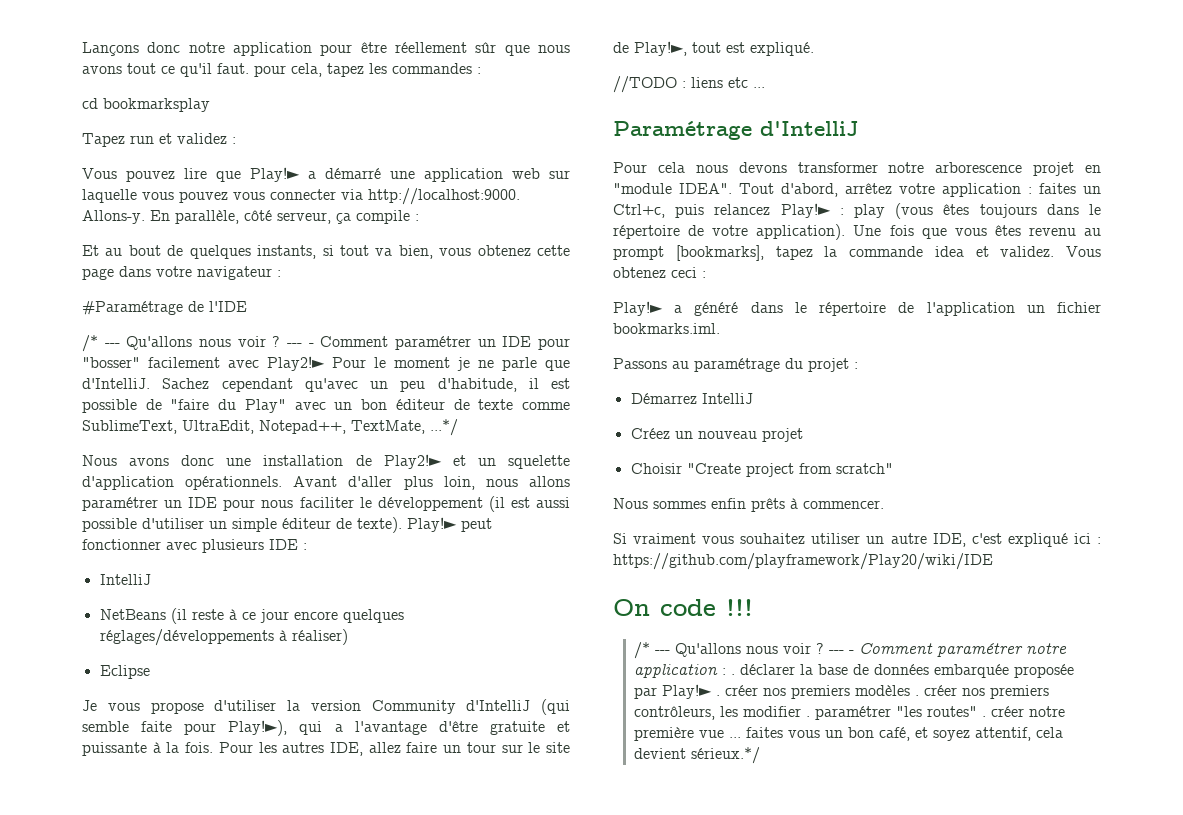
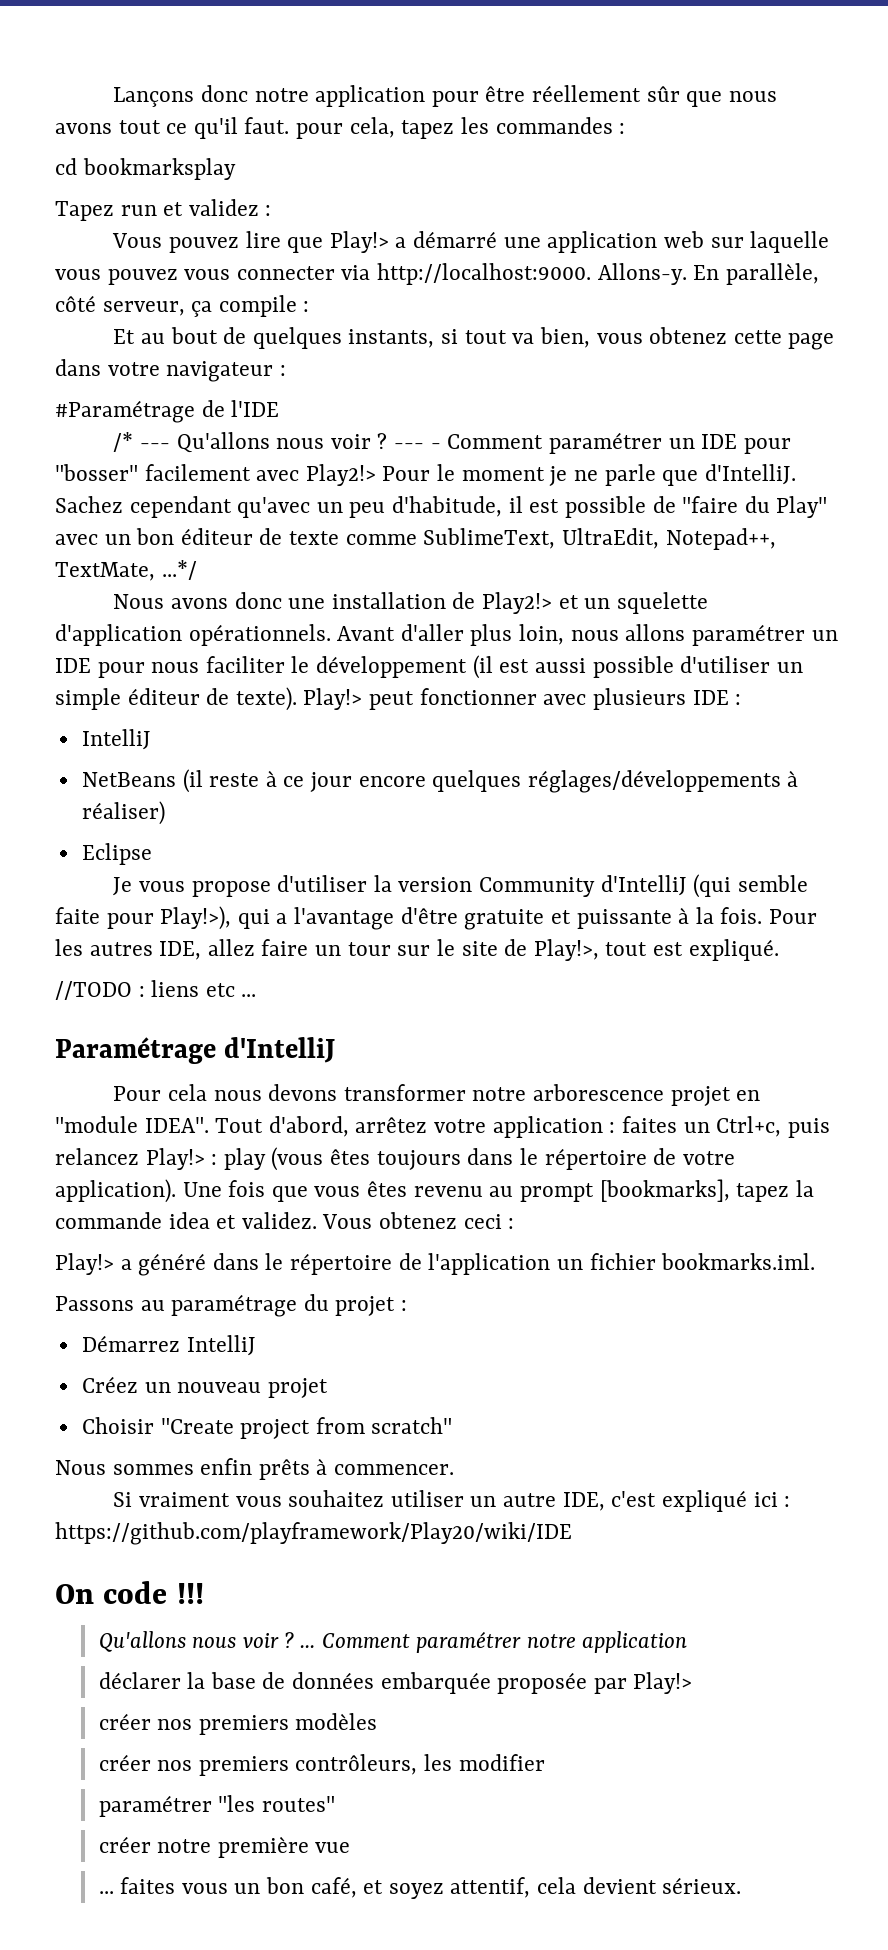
- Vous pouvez lire que Play!► a démarré une application web sur laquelle vous pouvez vous connecter via http://localhost:9000.
+ Vous pouvez lire que Play!> a démarré une application web sur laquelle vous pouvez vous connecter via http://localhost:9000.
- --- - Comment paramétrer un IDE pour "bosser" facilement avec Play2!► Pour le moment je ne parle que d'IntelliJ.
+ --- - Comment paramétrer un IDE pour "bosser" facilement avec Play2!> Pour le moment je ne parle que d'IntelliJ.
- Nous avons donc une installation de Play2!► et un squelette d'application opérationnels.
+ Nous avons donc une installation de Play2!> et un squelette d'application opérationnels.
- Play!► peut fonctionner avec plusieurs IDE :
+ Play!> peut fonctionner avec plusieurs IDE :
- Je vous propose d'utiliser la version Community d'IntelliJ (qui semble faite pour Play!►), qui a l'avantage d'être gratuite et puissante à la fois.
+ Je vous propose d'utiliser la version Community d'IntelliJ (qui semble faite pour Play!>), qui a l'avantage d'être gratuite et puissante à la fois.
- Pour les autres IDE, allez faire un tour sur le site de Play!►, tout est expliqué.
+ Pour les autres IDE, allez faire un tour sur le site de Play!>, tout est expliqué.
- Tout d'abord, arrêtez votre application : faites un Ctrl+c, puis relancez Play!► : play (vous êtes toujours dans le répertoire de votre application).
+ Tout d'abord, arrêtez votre application : faites un Ctrl+c, puis relancez Play!> : play (vous êtes toujours dans le répertoire de votre application).
- Play!► a généré dans le répertoire de l'application un fichier bookmarks.iml.
+ Play!> a généré dans le répertoire de l'application un fichier bookmarks.iml.
- /* --- Qu'allons nous voir ? --- - Comment paramétrer notre application : . déclarer la base de données embarquée proposée par Play!► . créer nos premiers modèles . créer nos premiers contrôleurs, les modifier . paramétrer "les routes" . créer notre première vue ... faites vous un bon café, et soyez attentif, cela devient sérieux.*/
+ Qu'allons nous voir ? ... Comment paramétrer notre application
+ déclarer la base de données embarquée proposée par Play!>
+ créer nos premiers modèles
+ créer nos premiers contrôleurs, les modifier
+ paramétrer "les routes"
+ créer notre première vue
+ ... faites vous un bon café, et soyez attentif, cela devient sérieux.

